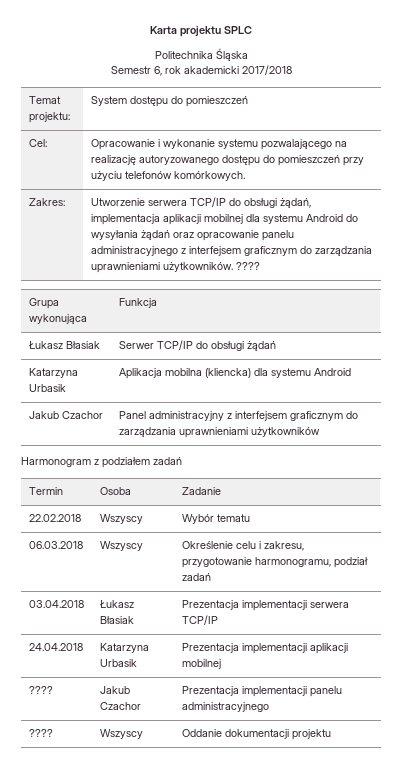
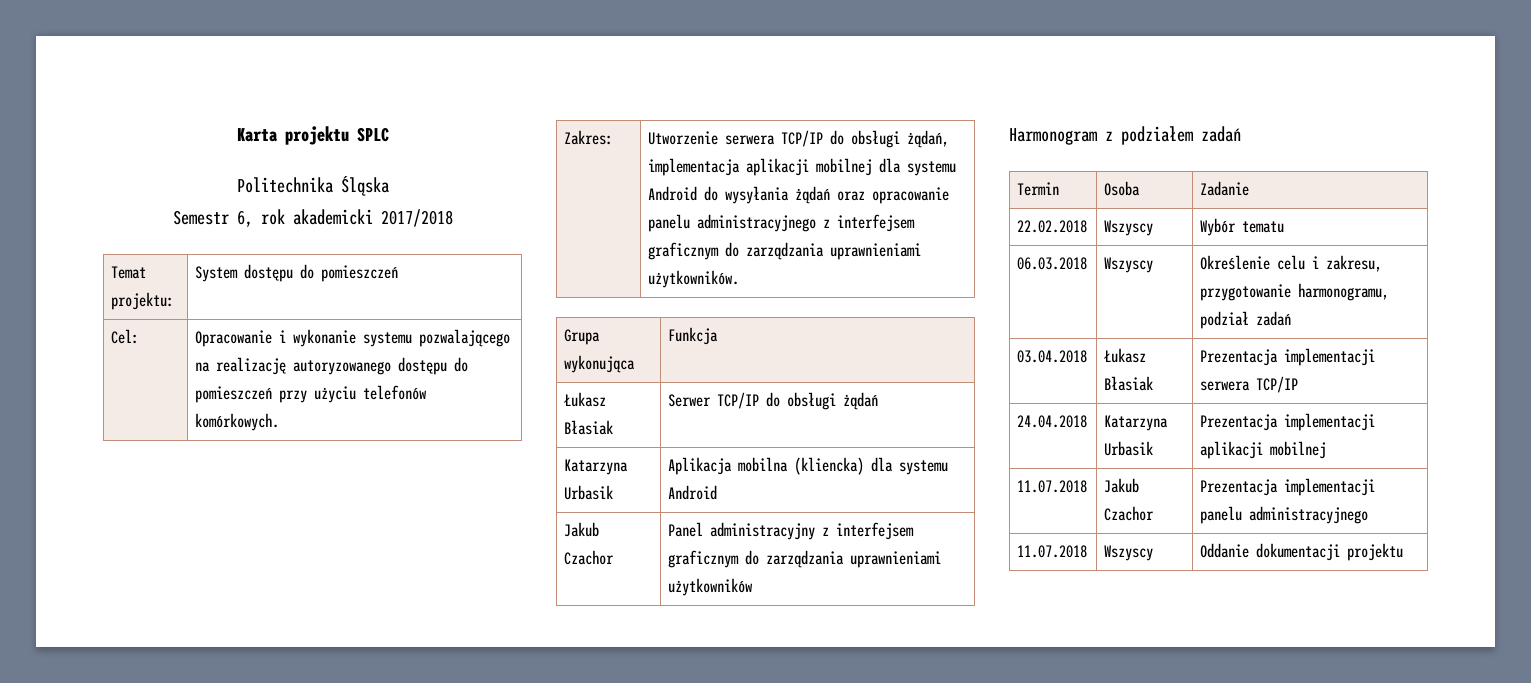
- Zakres: | Utworzenie serwera TCP/IP do obsługi żądań, implementacja aplikacji mobilnej dla systemu Android do wysyłania żądań oraz opracowanie panelu administracyjnego z interfejsem graficznym do zarządzania uprawnieniami użytkowników. ????
+ Zakres: | Utworzenie serwera TCP/IP do obsługi żądań, implementacja aplikacji mobilnej dla systemu Android do wysyłania żądań oraz opracowanie panelu administracyjnego z interfejsem graficznym do zarządzania uprawnieniami użytkowników.
- ???? | Jakub Czachor | Prezentacja implementacji panelu administracyjnego
+ 11.07.2018 | Jakub Czachor | Prezentacja implementacji panelu administracyjnego
- ???? | Wszyscy | Oddanie dokumentacji projektu
+ 11.07.2018 | Wszyscy | Oddanie dokumentacji projektu

